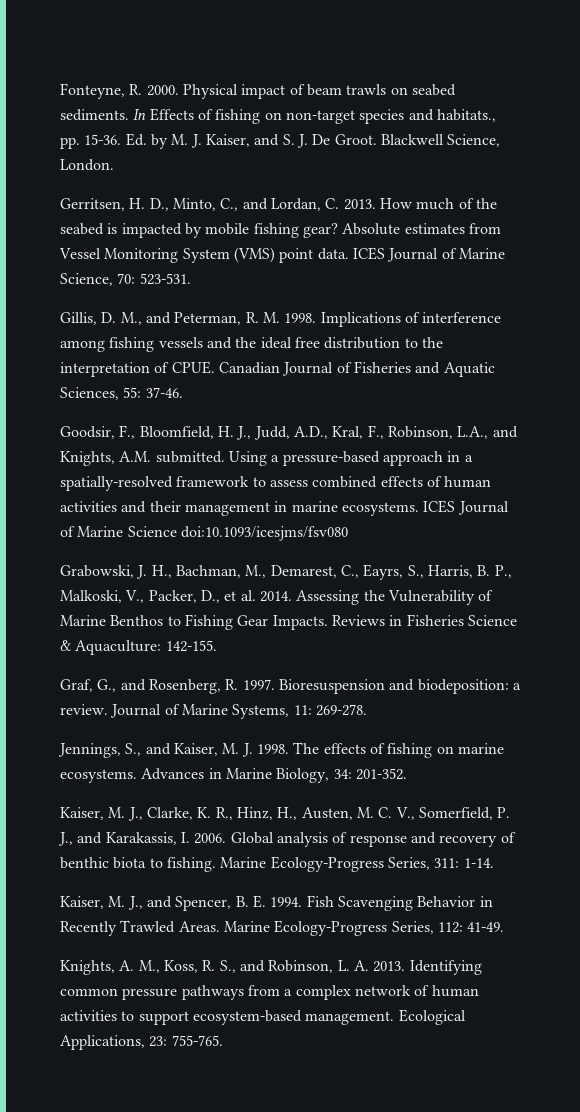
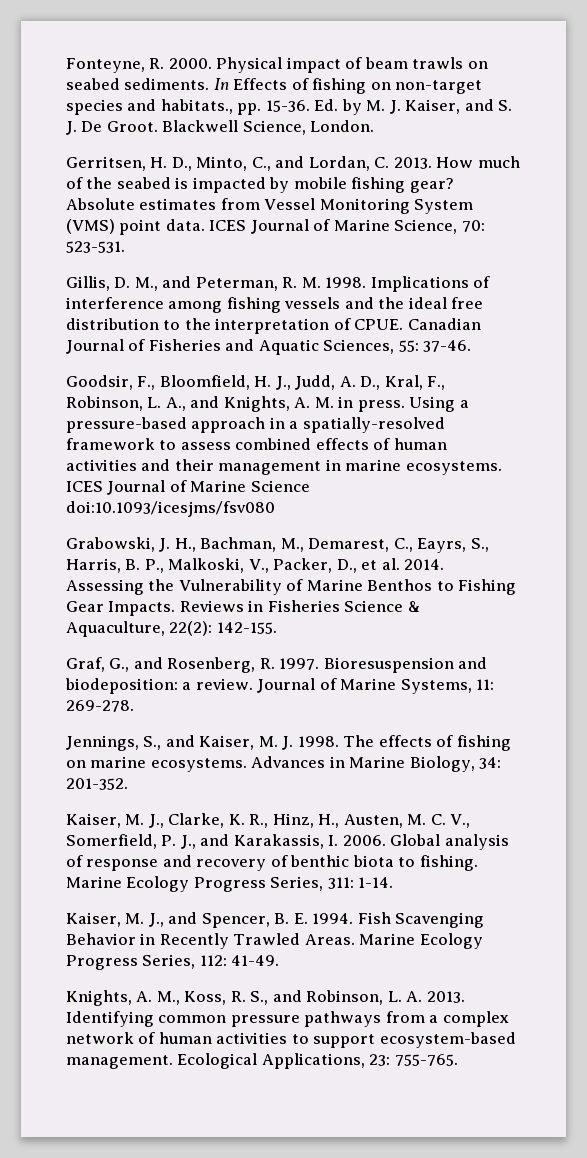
- Goodsir, F., Bloomfield, H. J., Judd, A.D., Kral, F., Robinson, L.A., and Knights, A.M. submitted.
+ Goodsir, F., Bloomfield, H. J., Judd, A. D., Kral, F., Robinson, L. A., and Knights, A. M. in press.
- Reviews in Fisheries Science & Aquaculture: 142-155.
+ Reviews in Fisheries Science & Aquaculture, 22(2): 142-155.
- Marine Ecology-Progress Series, 311: 1-14.
+ Marine Ecology Progress Series, 311: 1-14.
- Marine Ecology-Progress Series, 112: 41-49.
+ Marine Ecology Progress Series, 112: 41-49.

